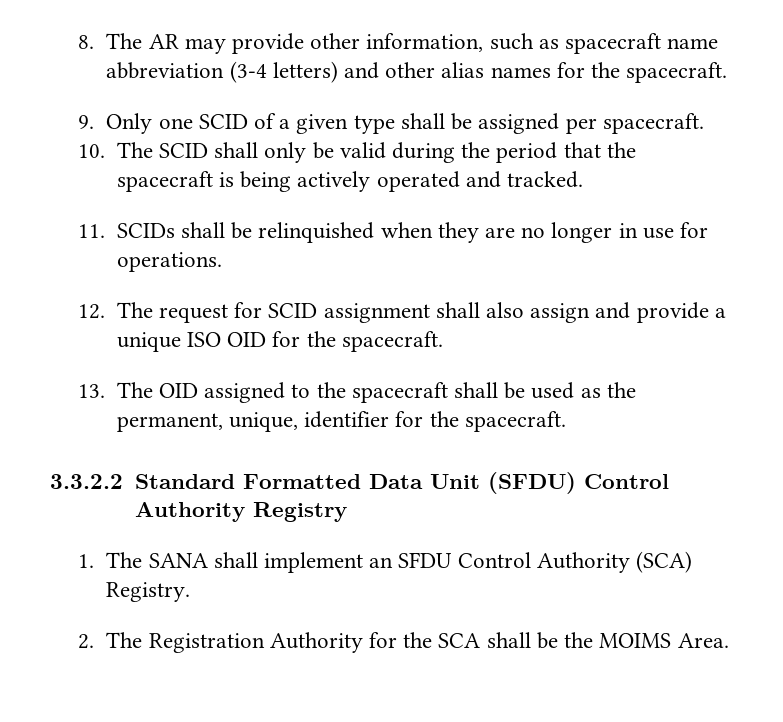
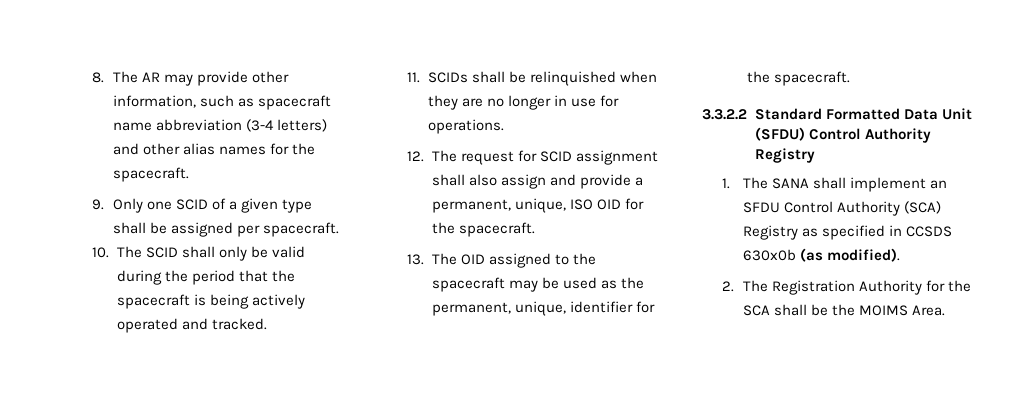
- 12. The request for SCID assignment shall also assign and provide a unique ISO OID for the spacecraft.
+ 12. The request for SCID assignment shall also assign and provide a permanent, unique, ISO OID for the spacecraft.
- 13. The OID assigned to the spacecraft shall be used as the permanent, unique, identifier for the spacecraft.
+ 13. The OID assigned to the spacecraft may be used as the permanent, unique, identifier for the spacecraft.
- 1. The SANA shall implement an SFDU Control Authority (SCA) Registry.
+ 1. The SANA shall implement an SFDU Control Authority (SCA) Registry as specified in CCSDS 630x0b (as modified).

